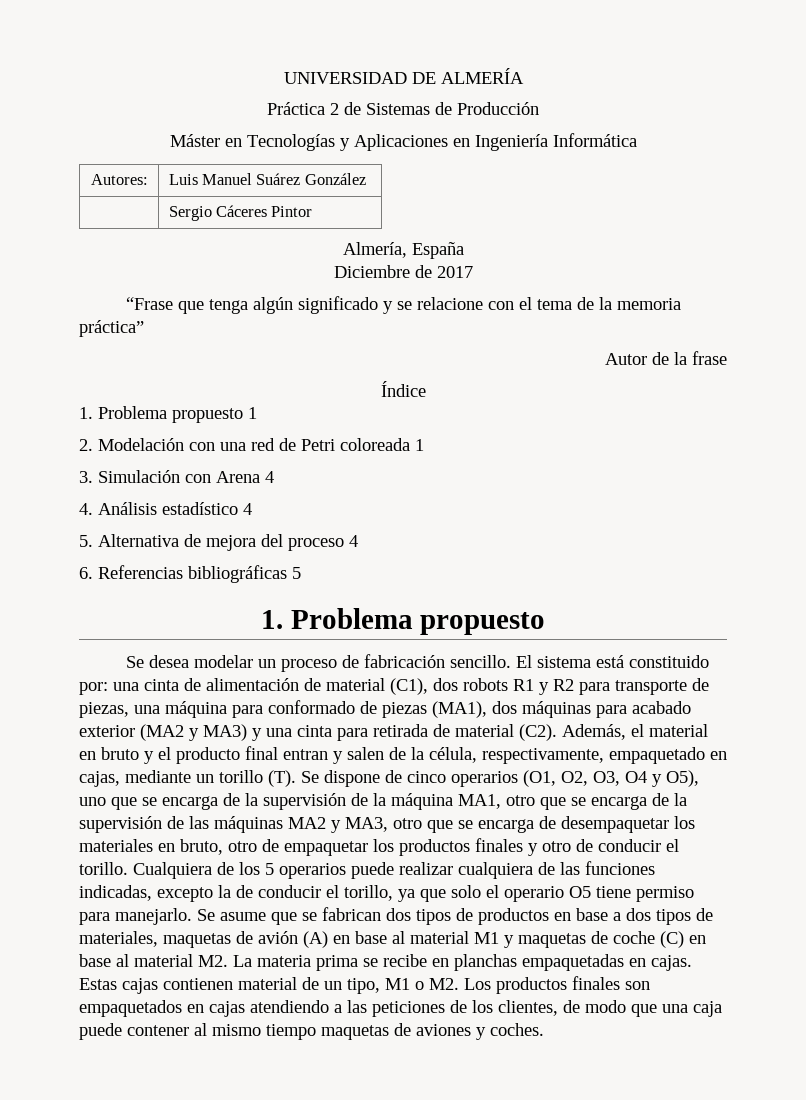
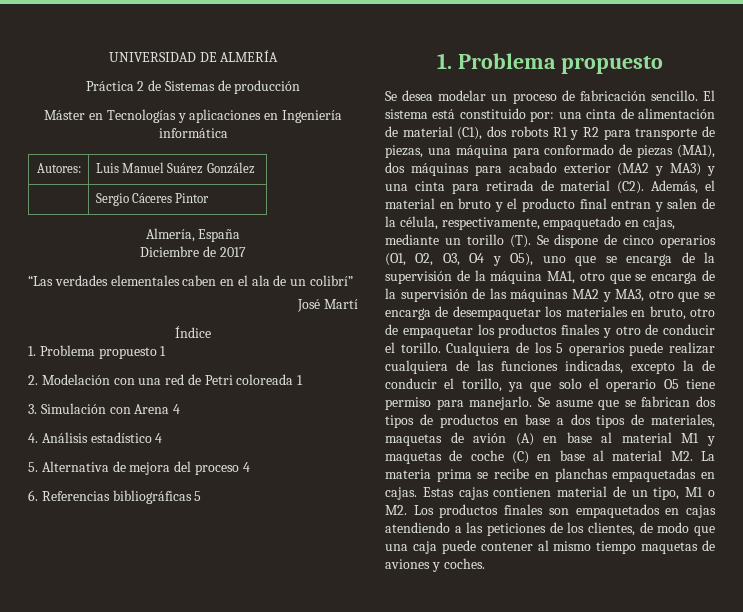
- Práctica 2 de Sistemas de Producción
+ Práctica 2 de Sistemas de producción
- Máster en Tecnologías y Aplicaciones en Ingeniería Informática
+ Máster en Tecnologías y aplicaciones en Ingeniería informática
- “Frase que tenga algún significado y se relacione con el tema de la memoria práctica”
- Autor de la frase
+ “Las verdades elementales caben en el ala de un colibrí”
+ José Martí

